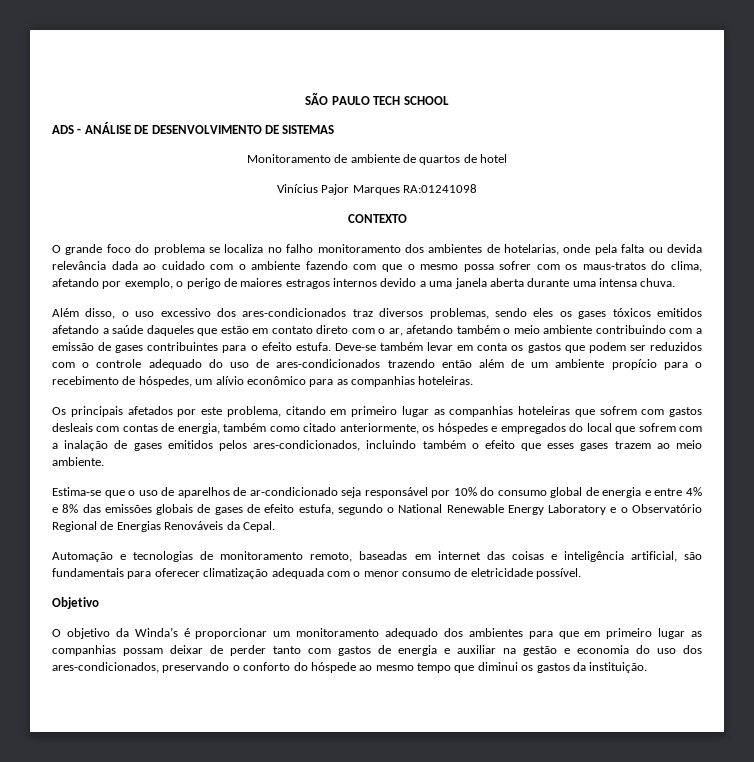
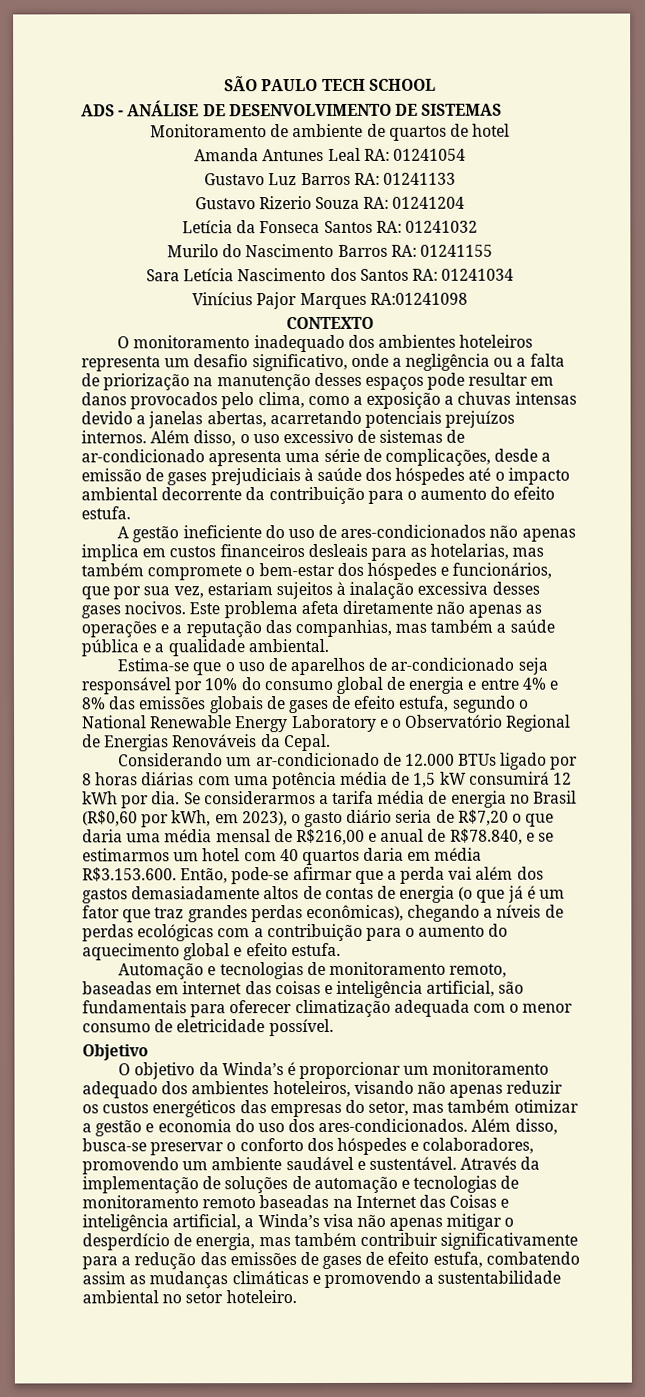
+ Amanda Antunes Leal RA: 01241054
+ Gustavo Luz Barros RA: 01241133
+ Gustavo Rizerio Souza RA: 01241204
+ Letícia da Fonseca Santos RA: 01241032
+ Murilo do Nascimento Barros RA: 01241155
+ Sara Letícia Nascimento dos Santos RA: 01241034
- O grande foco do problema se localiza no falho monitoramento dos ambientes de hotelarias, onde pela falta ou devida relevância dada ao cuidado com o ambiente fazendo com que o mesmo possa sofrer com os maus-tratos do clima, afetando por exemplo, o perigo de maiores estragos internos devido a uma janela aberta durante uma intensa chuva.
- Além disso, o uso excessivo dos ares-condicionados traz diversos problemas, sendo eles os gases tóxicos emitidos afetando a saúde daqueles que estão em contato direto com o ar, afetando também o meio ambiente contribuindo com a emissão de gases contribuintes para o efeito estufa. Deve-se também levar em conta os gastos que podem ser reduzidos com o controle adequado do uso de ares-condicionados trazendo então além de um ambiente propício para o recebimento de hóspedes, um alívio econômico para as companhias hoteleiras.
- Os principais afetados por este problema, citando em primeiro lugar as companhias hoteleiras que sofrem com gastos desleais com contas de energia, também como citado anteriormente, os hóspedes e empregados do local que sofrem com a inalação de gases emitidos pelos ares-condicionados, incluindo também o efeito que esses gases trazem ao meio ambiente.
+ O monitoramento inadequado dos ambientes hoteleiros representa um desafio significativo, onde a negligência ou a falta de priorização na manutenção desses espaços pode resultar em danos provocados pelo clima, como a exposição a chuvas intensas devido a janelas abertas, acarretando potenciais prejuízos internos. Além disso, o uso excessivo de sistemas de ar-condicionado apresenta uma série de complicações, desde a emissão de gases prejudiciais à saúde dos hóspedes até o impacto ambiental decorrente da contribuição para o aumento do efeito estufa.
+ A gestão ineficiente do uso de ares-condicionados não apenas implica em custos financeiros desleais para as hotelarias, mas também compromete o bem-estar dos hóspedes e funcionários, que por sua vez, estariam sujeitos à inalação excessiva desses gases nocivos. Este problema afeta diretamente não apenas as operações e a reputação das companhias, mas também a saúde pública e a qualidade ambiental.
+ Considerando um ar-condicionado de 12.000 BTUs ligado por 8 horas diárias com uma potência média de 1,5 kW consumirá 12 kWh por dia. Se considerarmos a tarifa média de energia no Brasil (R$0,60 por kWh, em 2023), o gasto diário seria de R$7,20 o que daria uma média mensal de R$216,00 e anual de R$78.840, e se estimarmos um hotel com 40 quartos daria em média R$3.153.600. Então, pode-se afirmar que a perda vai além dos gastos demasiadamente altos de contas de energia (o que já é um fator que traz grandes perdas econômicas), chegando a níveis de perdas ecológicas com a contribuição para o aumento do aquecimento global e efeito estufa.
- O objetivo da Winda’s é proporcionar um monitoramento adequado dos ambientes para que em primeiro lugar as companhias possam deixar de perder tanto com gastos de energia e auxiliar na gestão e economia do uso dos ares-condicionados, preservando o conforto do hóspede ao mesmo tempo que diminui os gastos da instituição.
+ O objetivo da Winda’s é proporcionar um monitoramento adequado dos ambientes hoteleiros, visando não apenas reduzir os custos energéticos das empresas do setor, mas também otimizar a gestão e economia do uso dos ares-condicionados. Além disso, busca-se preservar o conforto dos hóspedes e colaboradores, promovendo um ambiente saudável e sustentável. Através da implementação de soluções de automação e tecnologias de monitoramento remoto baseadas na Internet das Coisas e inteligência artificial, a Winda’s visa não apenas mitigar o desperdício de energia, mas também contribuir significativamente para a redução das emissões de gases de efeito estufa, combatendo assim as mudanças climáticas e promovendo a sustentabilidade ambiental no setor hoteleiro.

